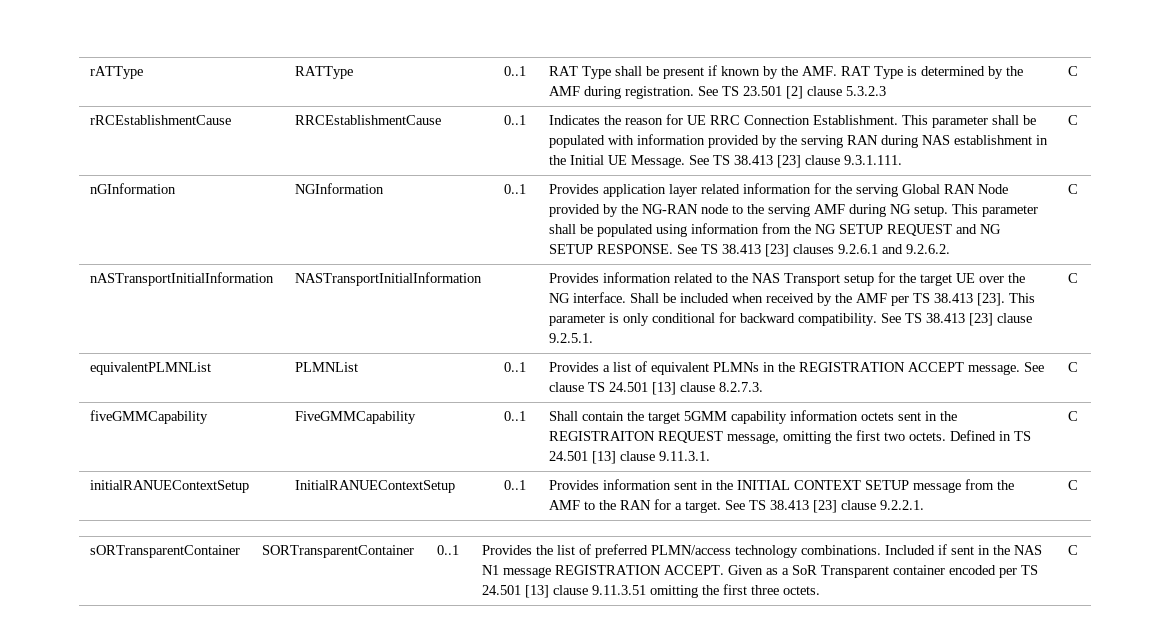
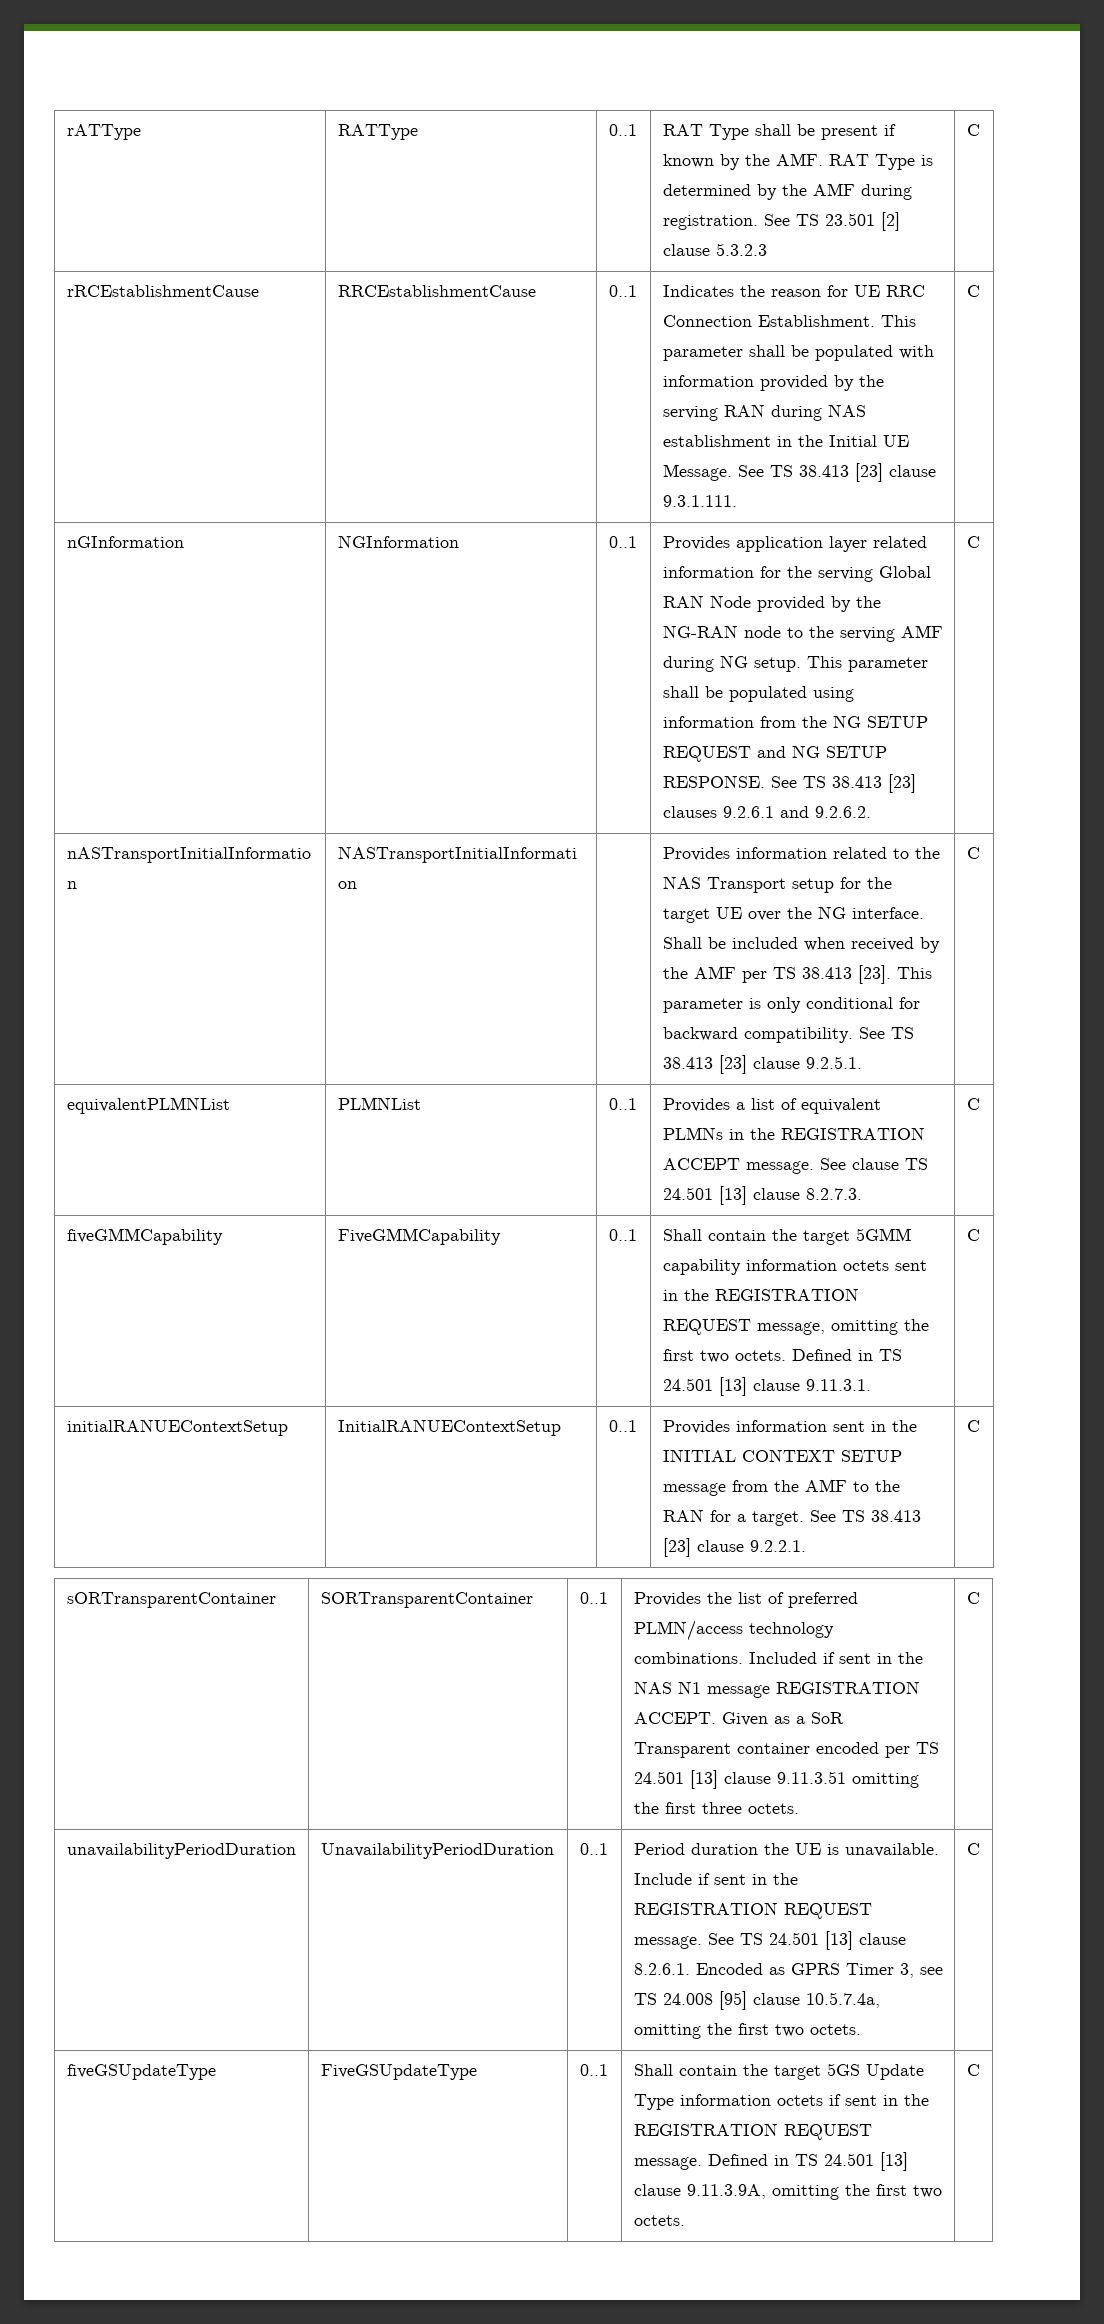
- fiveGMMCapability | FiveGMMCapability | 0..1 | Shall contain the target 5GMM capability information octets sent in the REGISTRAITON REQUEST message, omitting the first two octets. Defined in TS 24.501 [13] clause 9.11.3.1. | C
+ fiveGMMCapability | FiveGMMCapability | 0..1 | Shall contain the target 5GMM capability information octets sent in the REGISTRATION REQUEST message, omitting the first two octets. Defined in TS 24.501 [13] clause 9.11.3.1. | C
+ unavailabilityPeriodDuration | UnavailabilityPeriodDuration | 0..1 | Period duration the UE is unavailable. Include if sent in the REGISTRATION REQUEST message. See TS 24.501 [13] clause 8.2.6.1. Encoded as GPRS Timer 3, see TS 24.008 [95] clause 10.5.7.4a, omitting the first two octets. | C
+ fiveGSUpdateType | FiveGSUpdateType | 0..1 | Shall contain the target 5GS Update Type information octets if sent in the REGISTRATION REQUEST message. Defined in TS 24.501 [13] clause 9.11.3.9A, omitting the first two octets. | C

